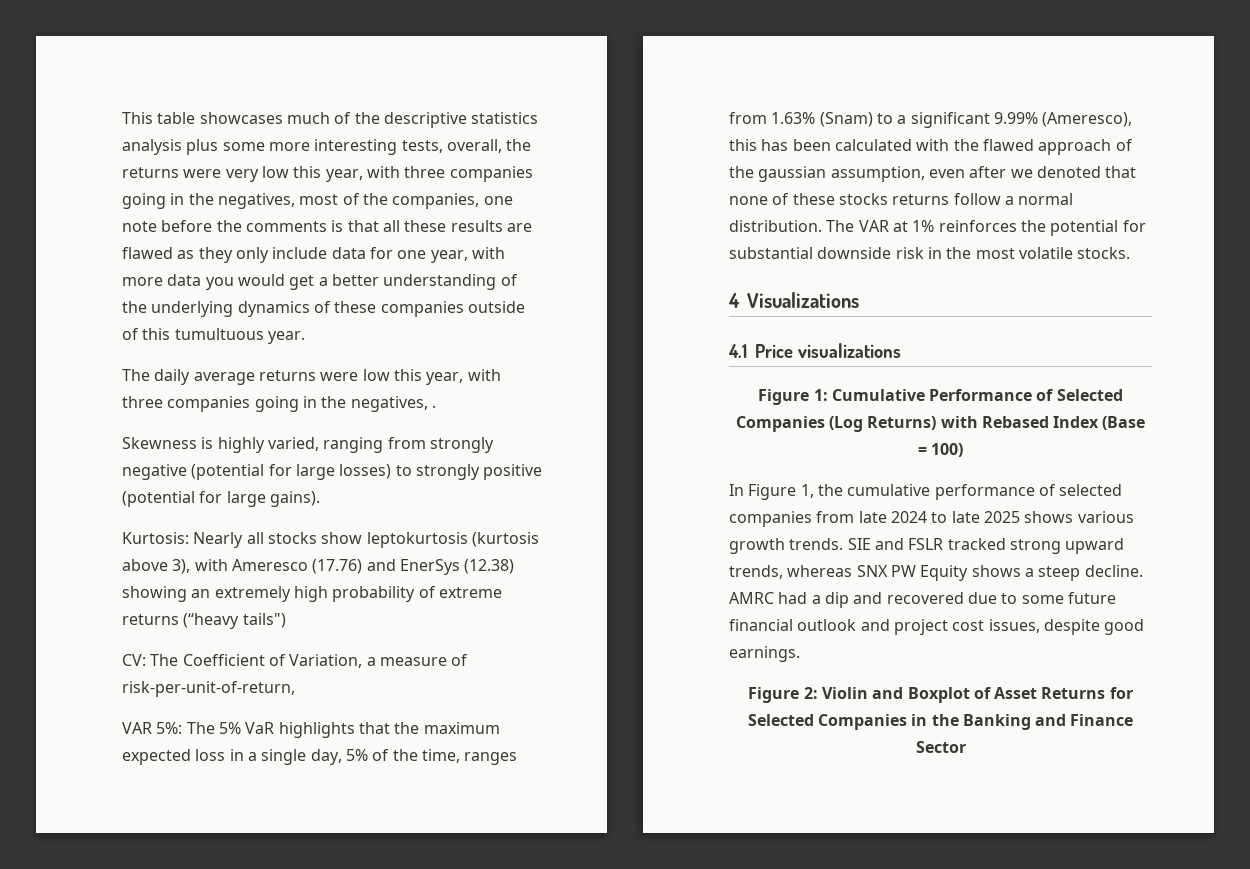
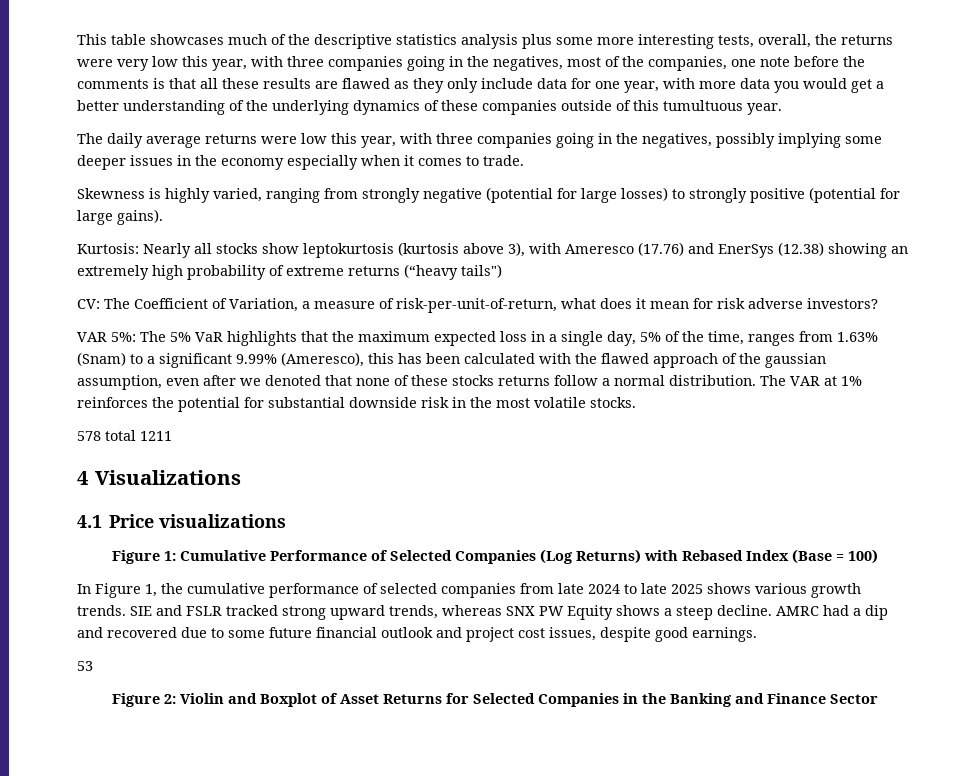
- The daily average returns were low this year, with three companies going in the negatives, .
+ The daily average returns were low this year, with three companies going in the negatives, possibly implying some deeper issues in the economy especially when it comes to trade.
- CV: The Coefficient of Variation, a measure of risk-per-unit-of-return,
+ CV: The Coefficient of Variation, a measure of risk-per-unit-of-return, what does it mean for risk adverse investors?
+ 578 total 1211
+ 53

